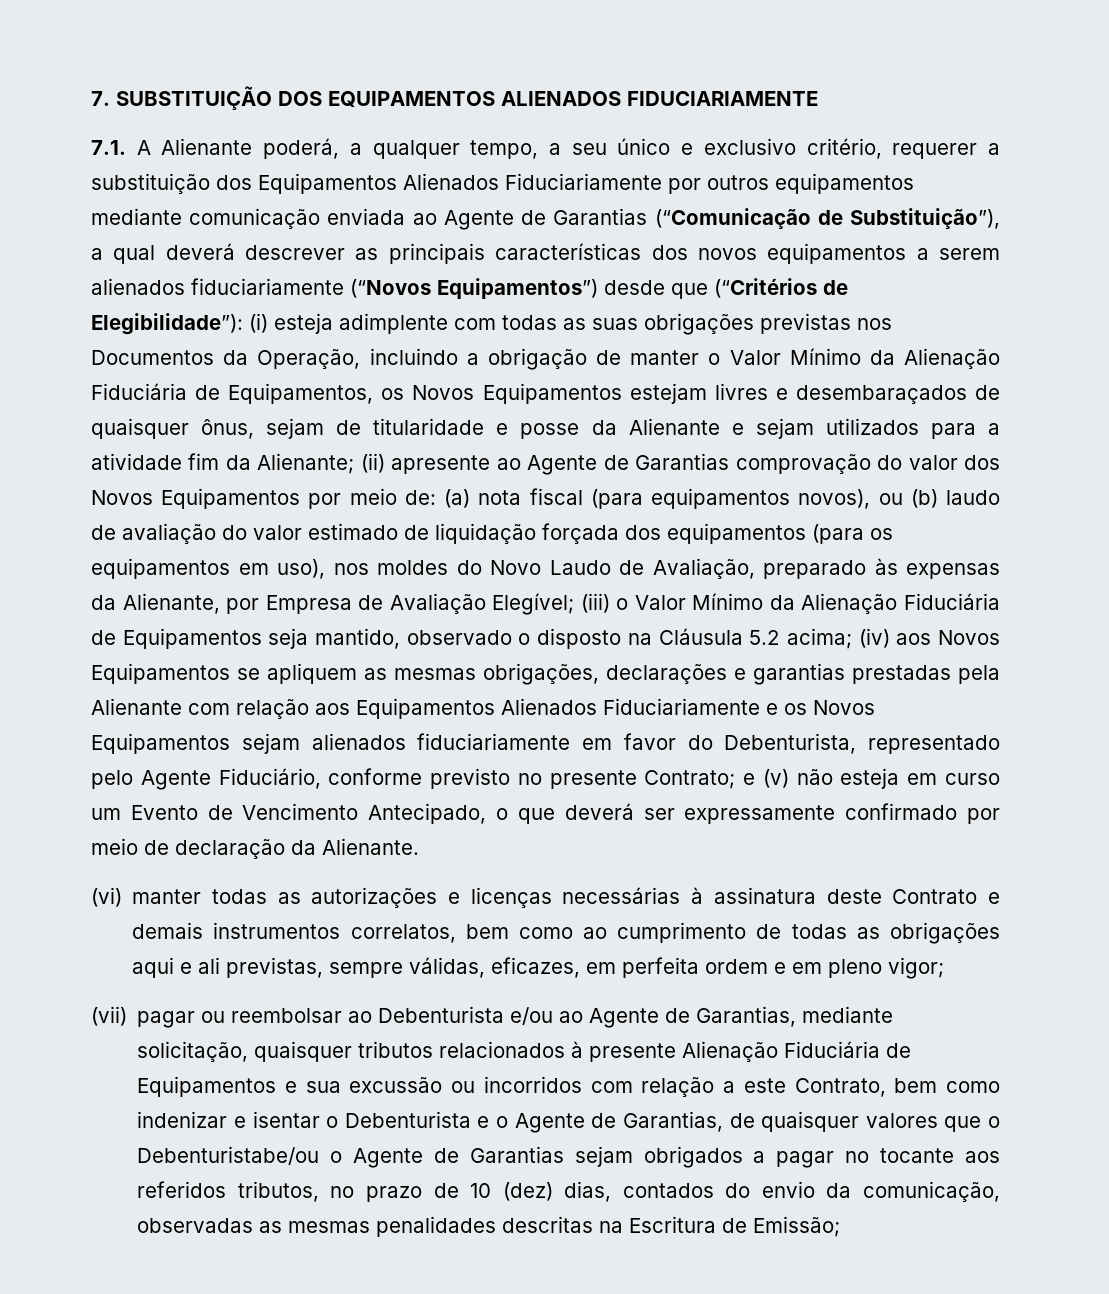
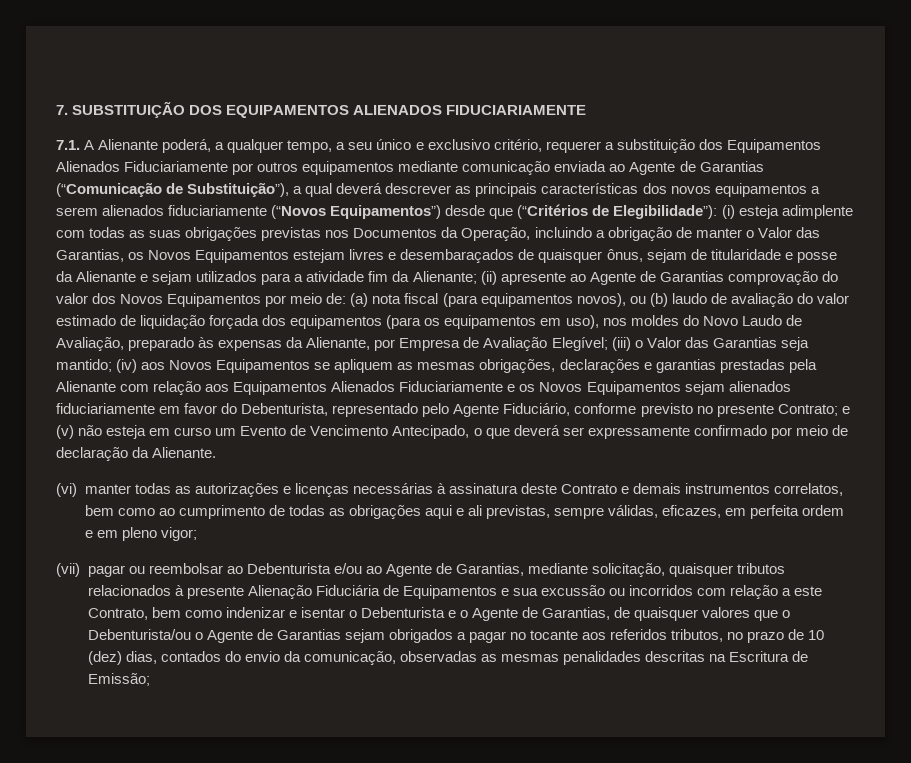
- (i) esteja adimplente com todas as suas obrigações previstas nos Documentos da Operação, incluindo a obrigação de manter o Valor Mínimo da Alienação Fiduciária de Equipamentos, os Novos Equipamentos estejam livres e desembaraçados de quaisquer ônus, sejam de titularidade e posse da Alienante e sejam utilizados para a atividade fim da Alienante;
+ (i) esteja adimplente com todas as suas obrigações previstas nos Documentos da Operação, incluindo a obrigação de manter o Valor das Garantias, os Novos Equipamentos estejam livres e desembaraçados de quaisquer ônus, sejam de titularidade e posse da Alienante e sejam utilizados para a atividade fim da Alienante;
- (iii) o Valor Mínimo da Alienação Fiduciária de Equipamentos seja mantido, observado o disposto na Cláusula 5.2 acima;
+ (iii) o Valor das Garantias seja mantido;
- (vii) pagar ou reembolsar ao Debenturista e/ou ao Agente de Garantias, mediante solicitação, quaisquer tributos relacionados à presente Alienação Fiduciária de Equipamentos e sua excussão ou incorridos com relação a este Contrato, bem como indenizar e isentar o Debenturista e o Agente de Garantias, de quaisquer valores que o Debenturistabe/ou o Agente de Garantias sejam obrigados a pagar no tocante aos referidos tributos, no prazo de 10 (dez) dias, contados do envio da comunicação, observadas as mesmas penalidades descritas na Escritura de Emissão;
+ (vii) pagar ou reembolsar ao Debenturista e/ou ao Agente de Garantias, mediante solicitação, quaisquer tributos relacionados à presente Alienação Fiduciária de Equipamentos e sua excussão ou incorridos com relação a este Contrato, bem como indenizar e isentar o Debenturista e o Agente de Garantias, de quaisquer valores que o Debenturista/ou o Agente de Garantias sejam obrigados a pagar no tocante aos referidos tributos, no prazo de 10 (dez) dias, contados do envio da comunicação, observadas as mesmas penalidades descritas na Escritura de Emissão;

